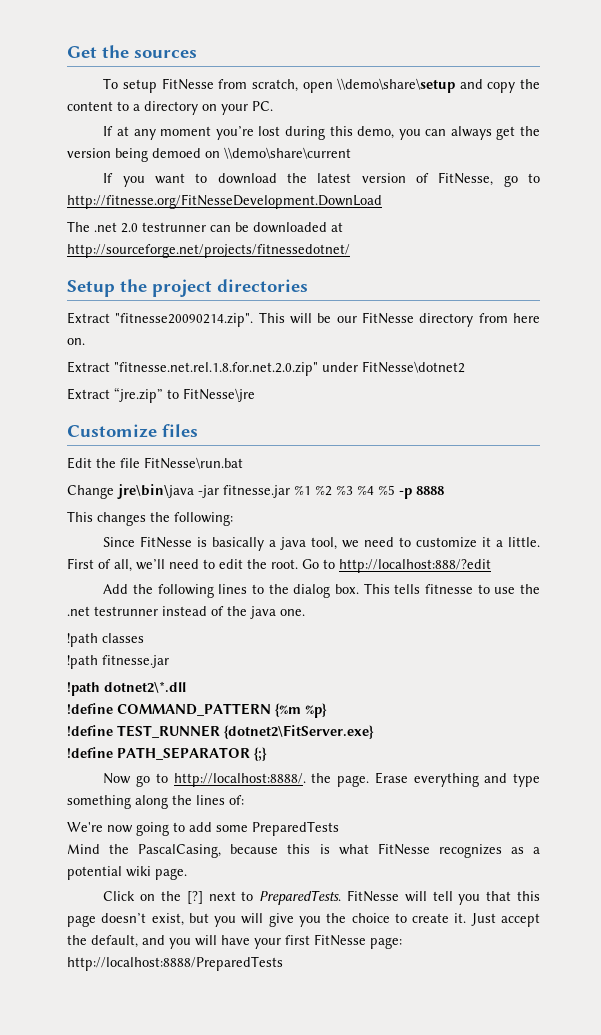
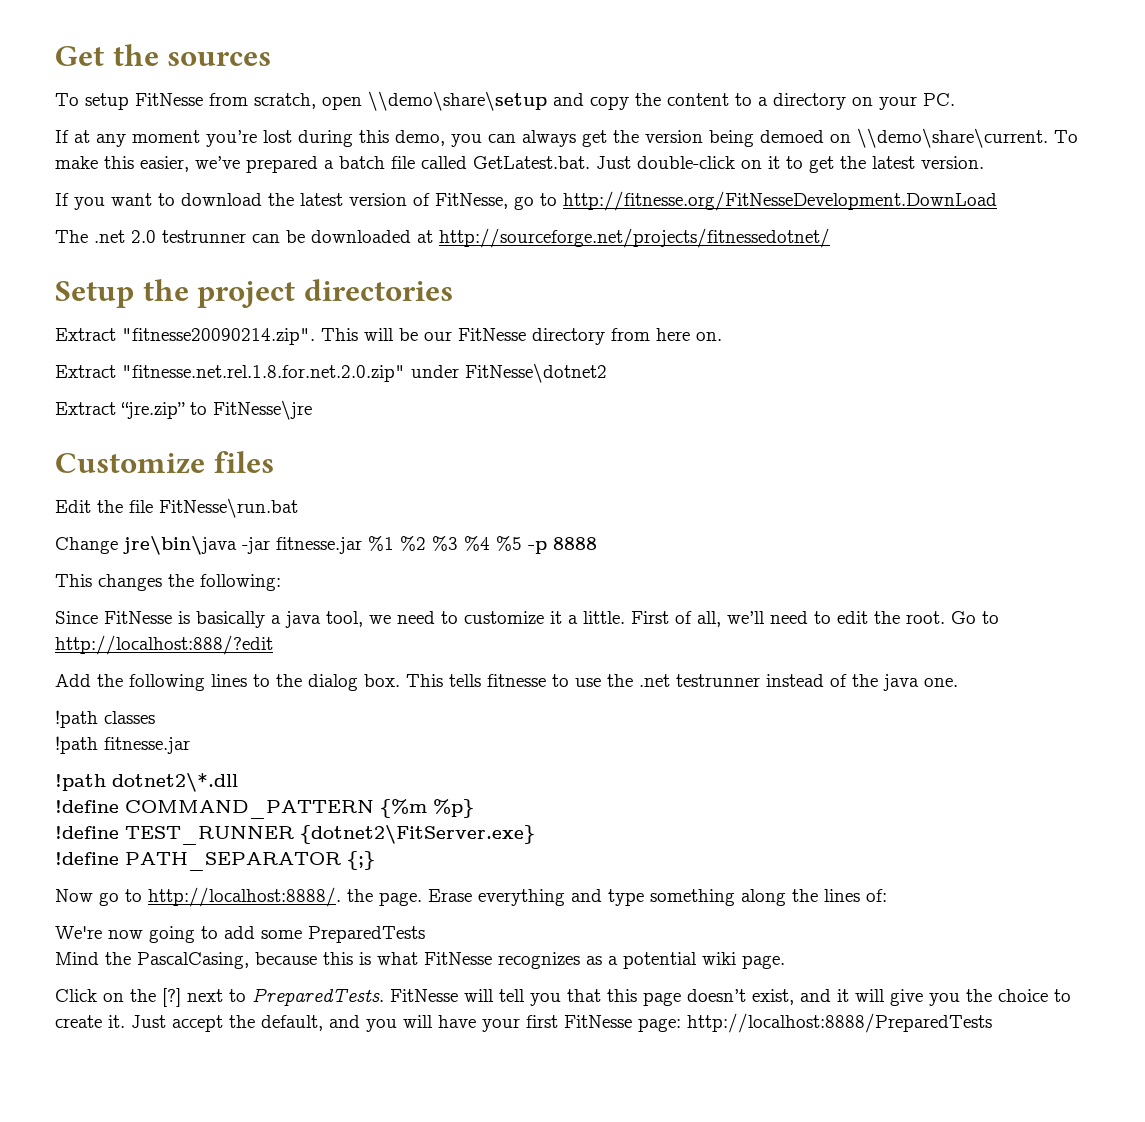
- If at any moment you’re lost during this demo, you can always get the version being demoed on \\demo\share\current
+ If at any moment you’re lost during this demo, you can always get the version being demoed on \\demo\share\current. To make this easier, we’ve prepared a batch file called GetLatest.bat. Just double-click on it to get the latest version.
- FitNesse will tell you that this page doesn’t exist, but you will give you the choice to create it.
+ FitNesse will tell you that this page doesn’t exist, and it will give you the choice to create it.

